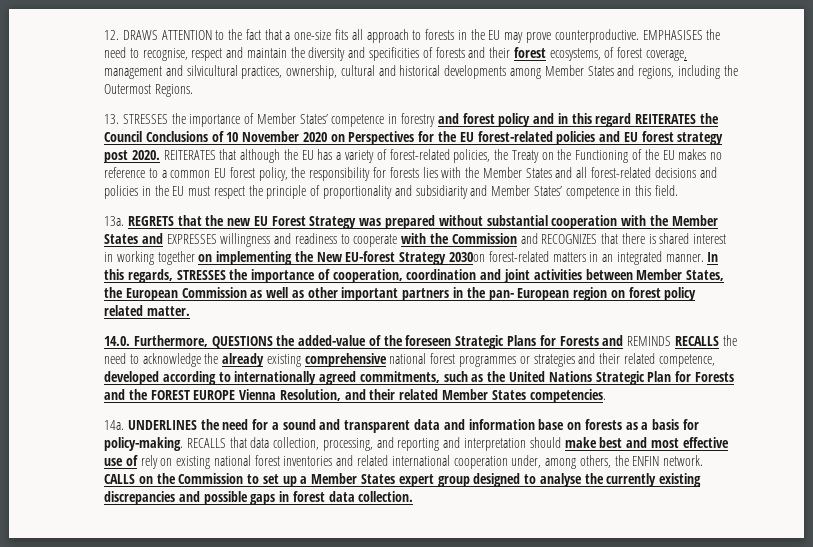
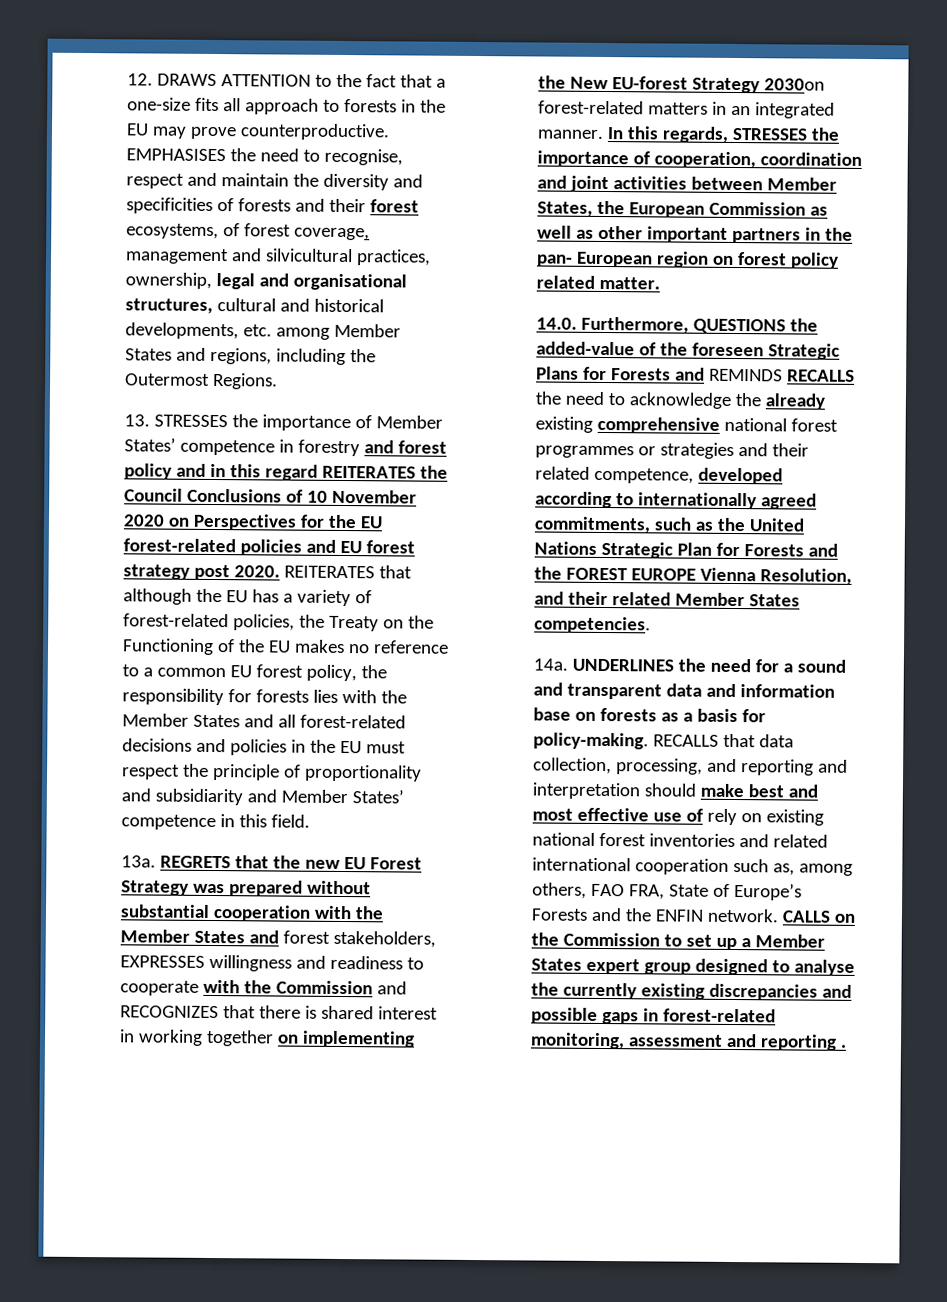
- EMPHASISES the need to recognise, respect and maintain the diversity and specificities of forests and their forest ecosystems, of forest coverage, management and silvicultural practices, ownership, cultural and historical developments among Member States and regions, including the Outermost Regions.
+ EMPHASISES the need to recognise, respect and maintain the diversity and specificities of forests and their forest ecosystems, of forest coverage, management and silvicultural practices, ownership, legal and organisational structures, cultural and historical developments, etc. among Member States and regions, including the Outermost Regions.
- REGRETS that the new EU Forest Strategy was prepared without substantial cooperation with the Member States and EXPRESSES willingness and readiness to cooperate with the Commission and RECOGNIZES that there is shared interest in working together on implementing the New EU-forest Strategy 2030on forest-related matters in an integrated manner.
+ REGRETS that the new EU Forest Strategy was prepared without substantial cooperation with the Member States and forest stakeholders, EXPRESSES willingness and readiness to cooperate with the Commission and RECOGNIZES that there is shared interest in working together on implementing the New EU-forest Strategy 2030on forest-related matters in an integrated manner.
- RECALLS that data collection, processing, and reporting and interpretation should make best and most effective use of rely on existing national forest inventories and related international cooperation under, among others, the ENFIN network.
+ RECALLS that data collection, processing, and reporting and interpretation should make best and most effective use of rely on existing national forest inventories and related international cooperation such as, among others, FAO FRA, State of Europe’s Forests and the ENFIN network.
- CALLS on the Commission to set up a Member States expert group designed to analyse the currently existing discrepancies and possible gaps in forest data collection.
+ CALLS on the Commission to set up a Member States expert group designed to analyse the currently existing discrepancies and possible gaps in forest-related monitoring, assessment and reporting .

